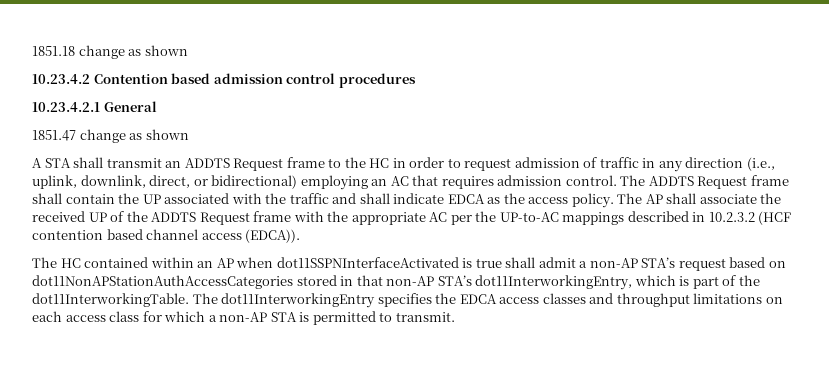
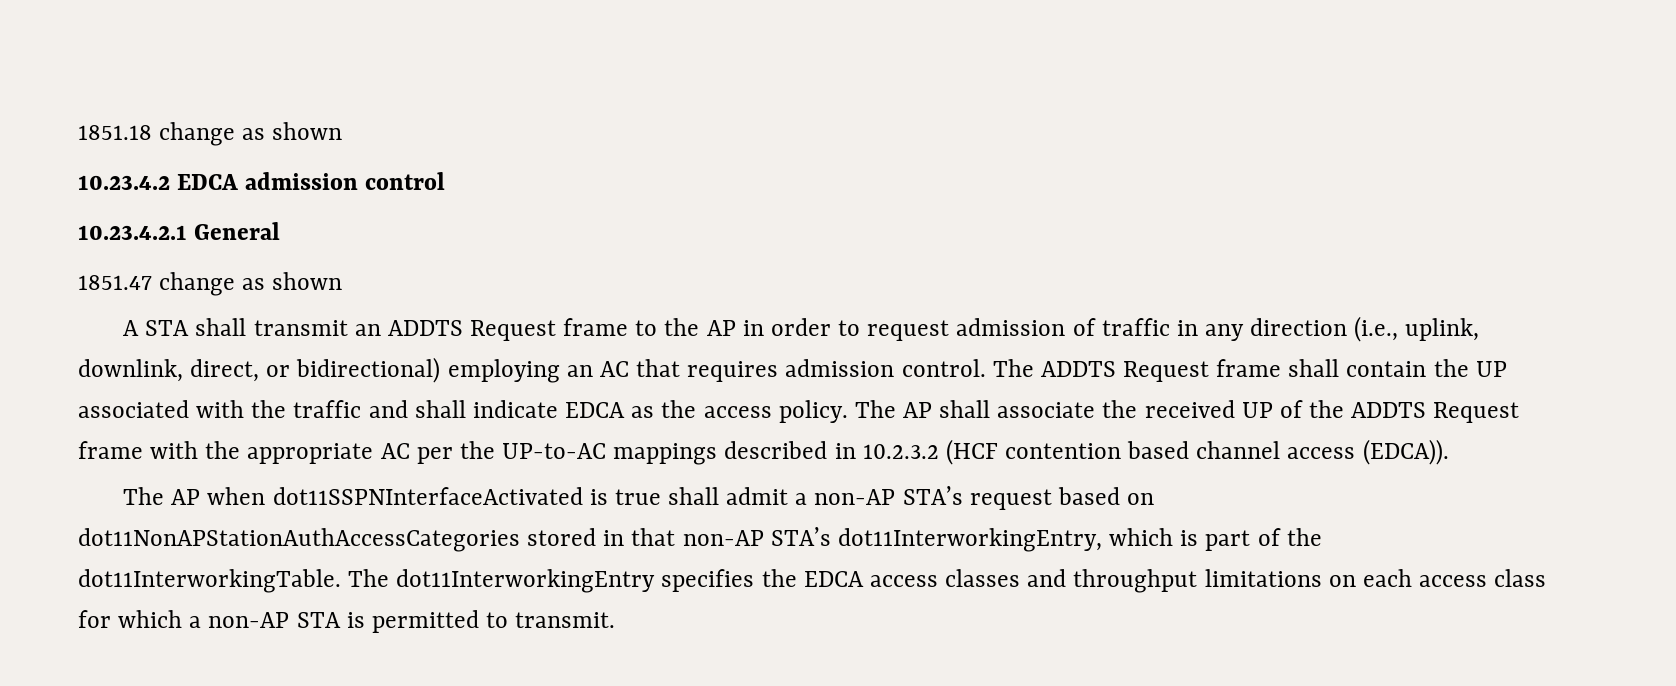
- 10.23.4.2 Contention based admission control procedures
+ 10.23.4.2 EDCA admission control
- A STA shall transmit an ADDTS Request frame to the HC in order to request admission of traffic in any direction (i.e., uplink, downlink, direct, or bidirectional) employing an AC that requires admission control.
+ A STA shall transmit an ADDTS Request frame to the AP in order to request admission of traffic in any direction (i.e., uplink, downlink, direct, or bidirectional) employing an AC that requires admission control.
- The HC contained within an AP when dot11SSPNInterfaceActivated is true shall admit a non-AP STA’s request based on dot11NonAPStationAuthAccessCategories stored in that non-AP STA’s dot11InterworkingEntry, which is part of the dot11InterworkingTable.
+ The AP when dot11SSPNInterfaceActivated is true shall admit a non-AP STA’s request based on dot11NonAPStationAuthAccessCategories stored in that non-AP STA’s dot11InterworkingEntry, which is part of the dot11InterworkingTable.

